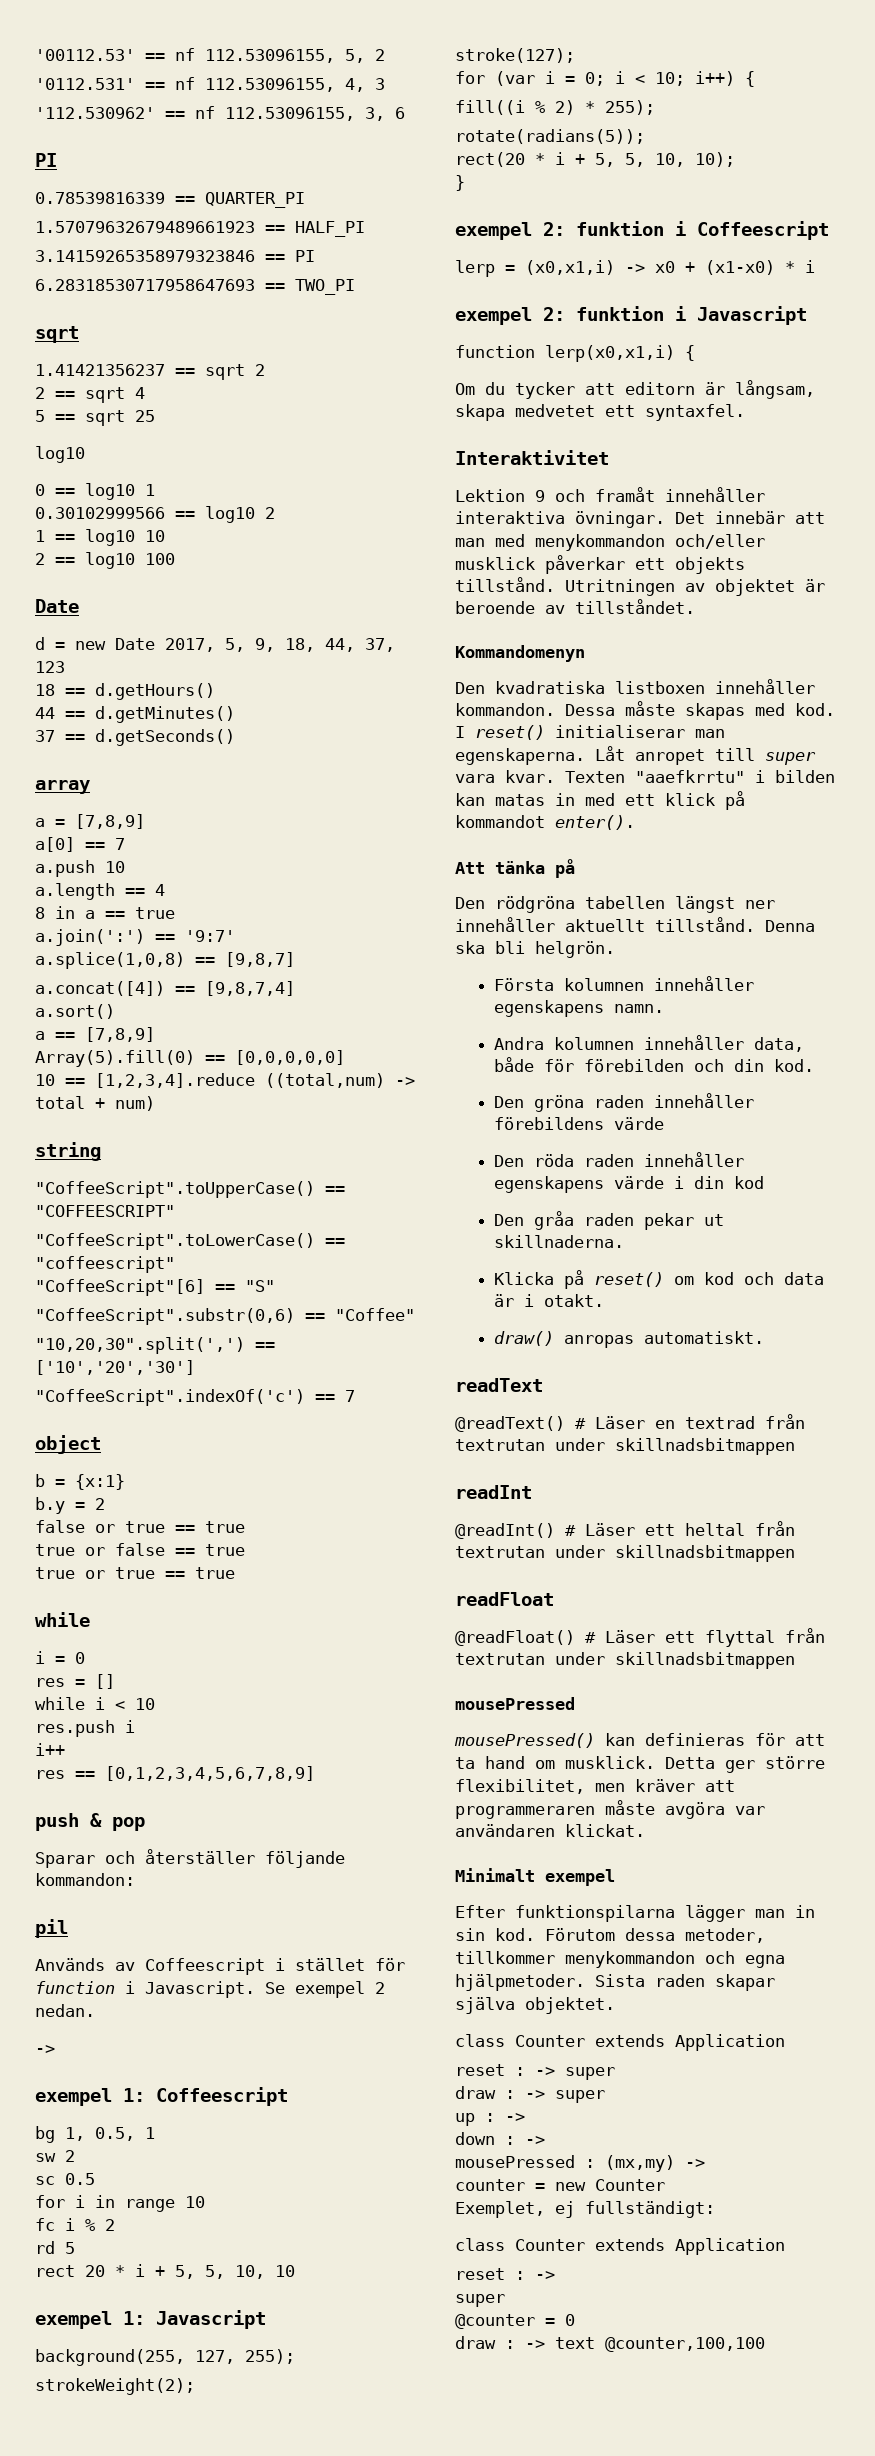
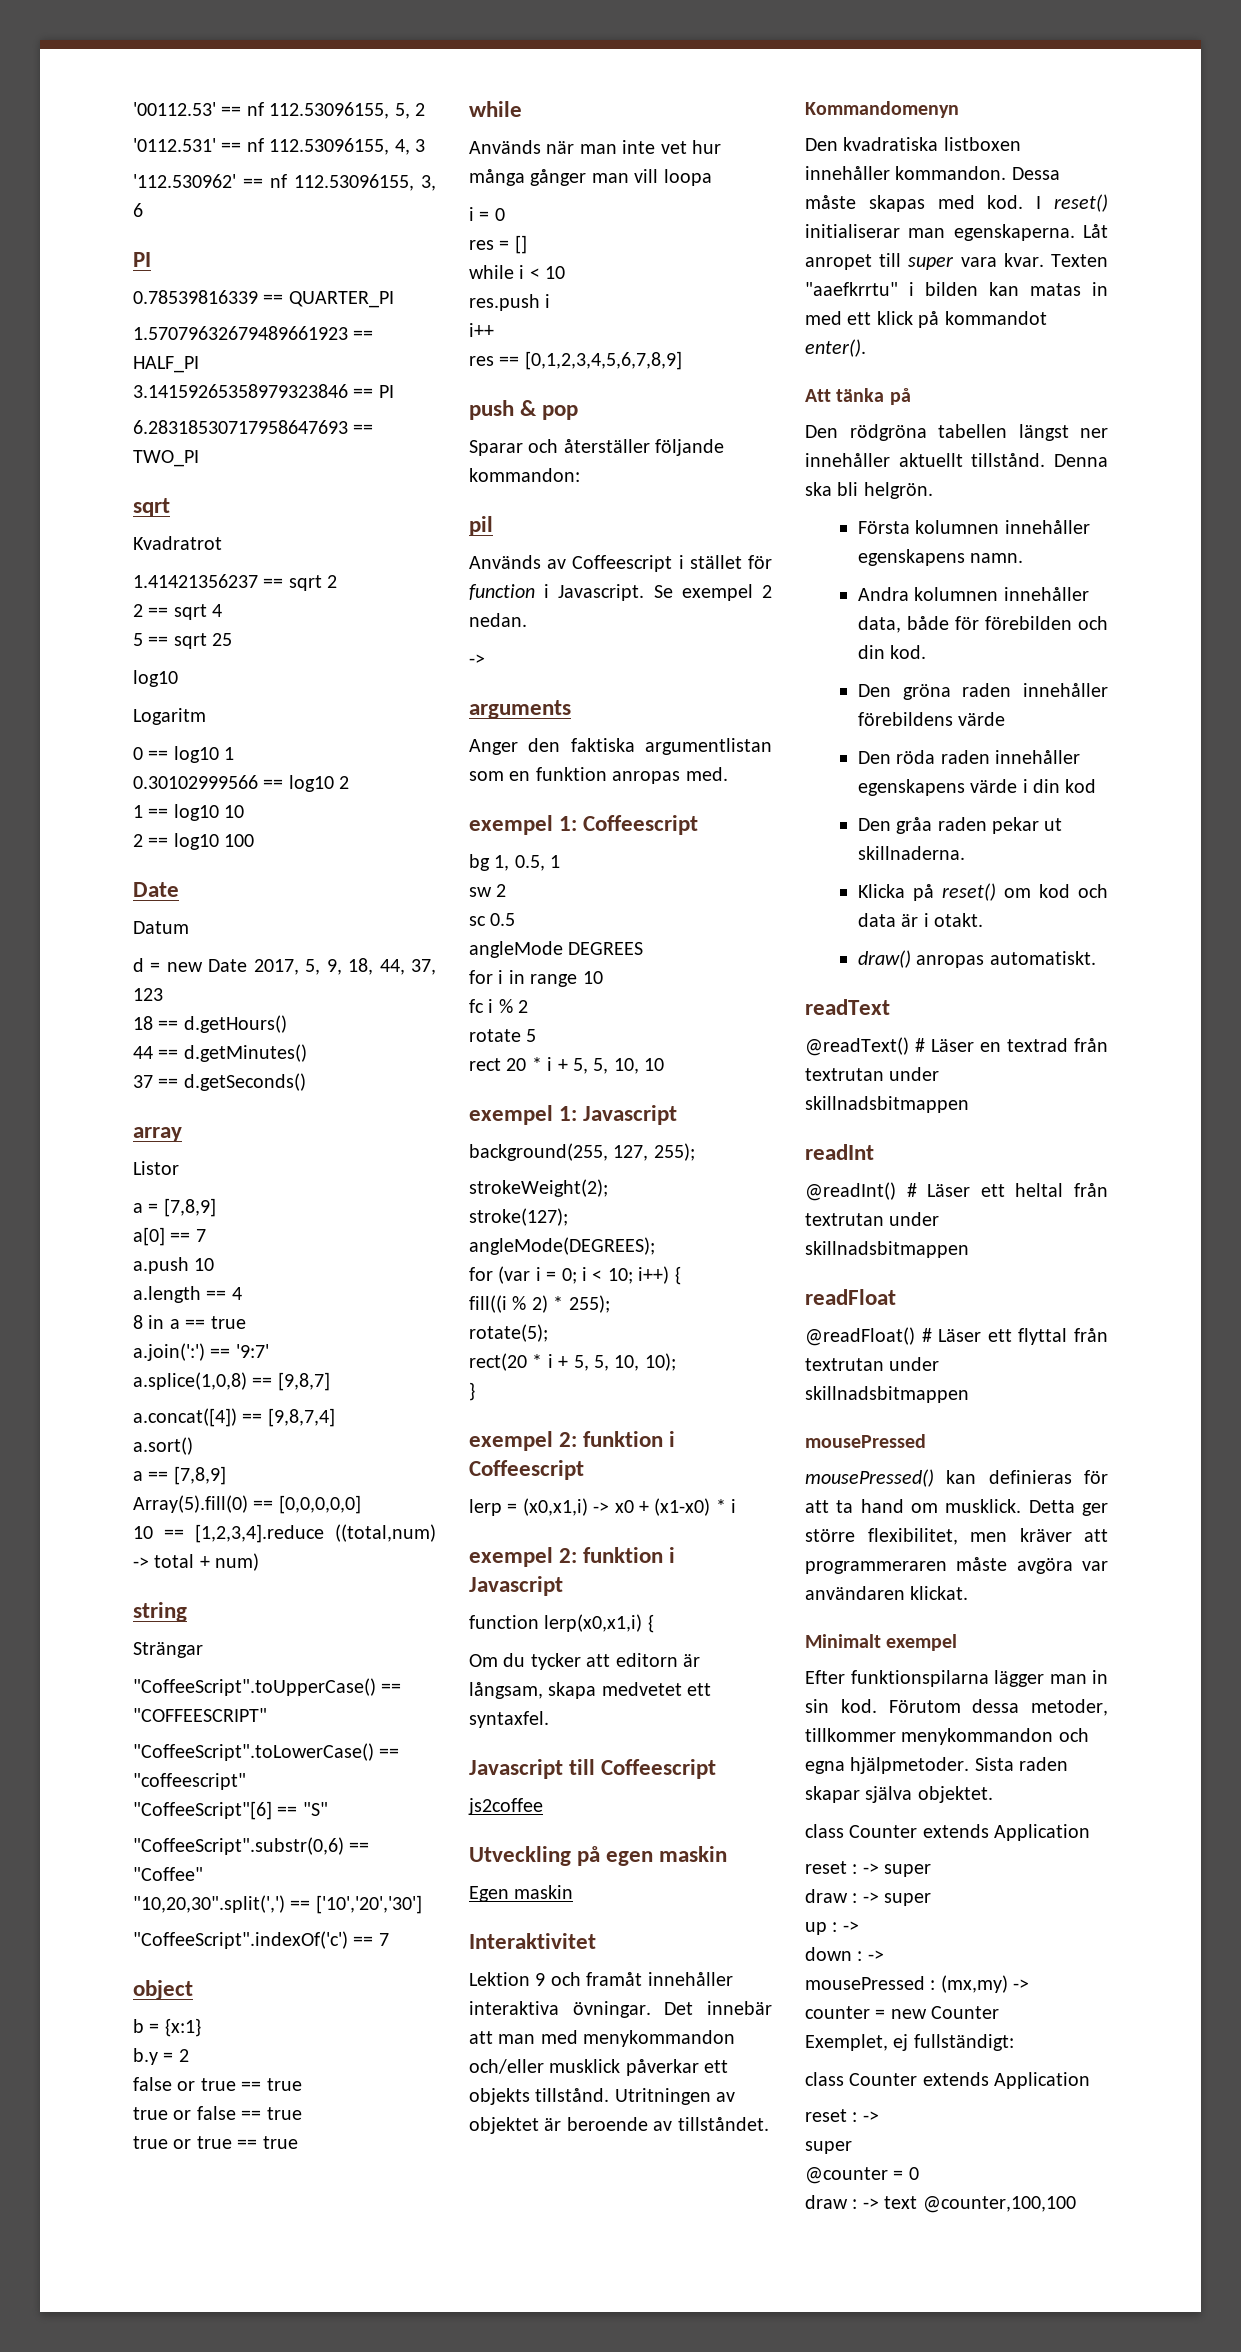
+ Kvadratrot
+ Logaritm
+ Datum
+ Listor
+ Strängar
+ Används när man inte vet hur många gånger man vill loopa
+ arguments
+ Anger den faktiska argumentlistan som en funktion anropas med.
+ angleMode DEGREES
- rd 5
+ rotate 5
+ angleMode(DEGREES);
- rotate(radians(5));
+ rotate(5);
+ Javascript till Coffeescript
+ js2coffee
+ Utveckling på egen maskin
+ Egen maskin

